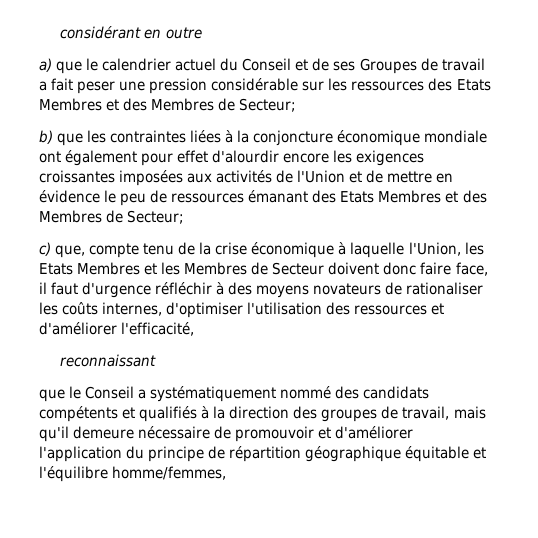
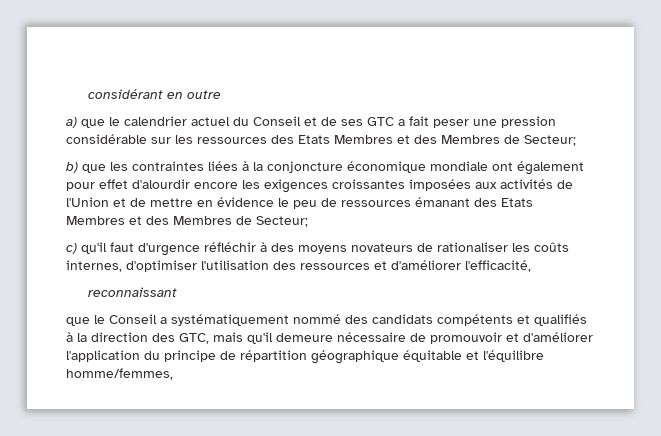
- a) que le calendrier actuel du Conseil et de ses Groupes de travail a fait peser une pression considérable sur les ressources des Etats Membres et des Membres de Secteur;
+ a) que le calendrier actuel du Conseil et de ses GTC a fait peser une pression considérable sur les ressources des Etats Membres et des Membres de Secteur;
- c) que, compte tenu de la crise économique à laquelle l'Union, les Etats Membres et les Membres de Secteur doivent donc faire face, il faut d'urgence réfléchir à des moyens novateurs de rationaliser les coûts internes, d'optimiser l'utilisation des ressources et d'améliorer l'efficacité,
+ c) qu'il faut d'urgence réfléchir à des moyens novateurs de rationaliser les coûts internes, d'optimiser l'utilisation des ressources et d'améliorer l'efficacité,
- que le Conseil a systématiquement nommé des candidats compétents et qualifiés à la direction des groupes de travail, mais qu'il demeure nécessaire de promouvoir et d'améliorer l'application du principe de répartition géographique équitable et l'équilibre homme/femmes,
+ que le Conseil a systématiquement nommé des candidats compétents et qualifiés à la direction des GTC, mais qu'il demeure nécessaire de promouvoir et d'améliorer l'application du principe de répartition géographique équitable et l'équilibre homme/femmes,

